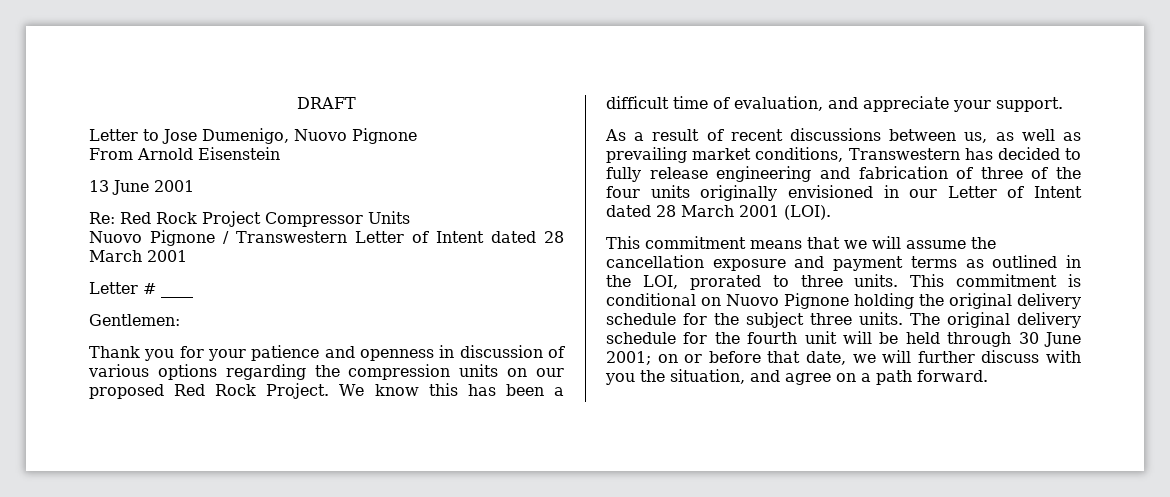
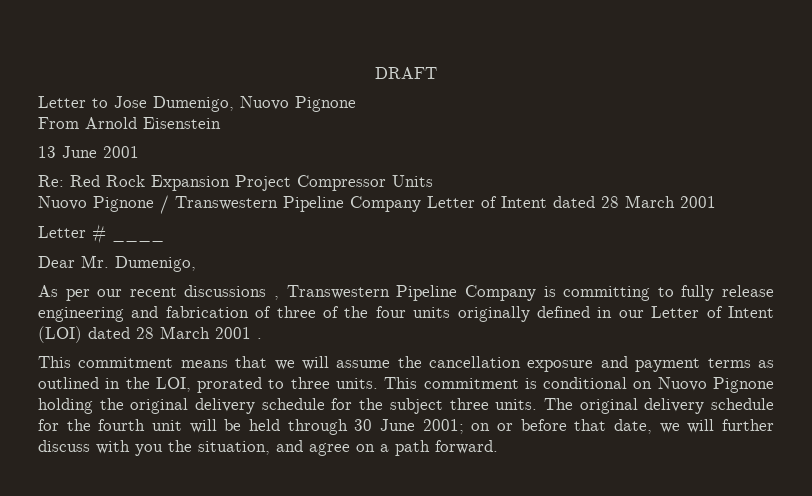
- Re: Red Rock Project Compressor Units
+ Re: Red Rock Expansion Project Compressor Units
- Nuovo Pignone / Transwestern Letter of Intent dated 28 March 2001
+ Nuovo Pignone / Transwestern Pipeline Company Letter of Intent dated 28 March 2001
- Gentlemen:
- Thank you for your patience and openness in discussion of various options regarding the compression units on our proposed Red Rock Project. We know this has been a difficult time of evaluation, and appreciate your support.
- As a result of recent discussions between us, as well as prevailing market conditions, Transwestern has decided to fully release engineering and fabrication of three of the four units originally envisioned in our Letter of Intent dated 28 March 2001 (LOI).
+ Dear Mr. Dumenigo,
+ As per our recent discussions , Transwestern Pipeline Company is committing to fully release engineering and fabrication of three of the four units originally defined in our Letter of Intent (LOI) dated 28 March 2001 .

